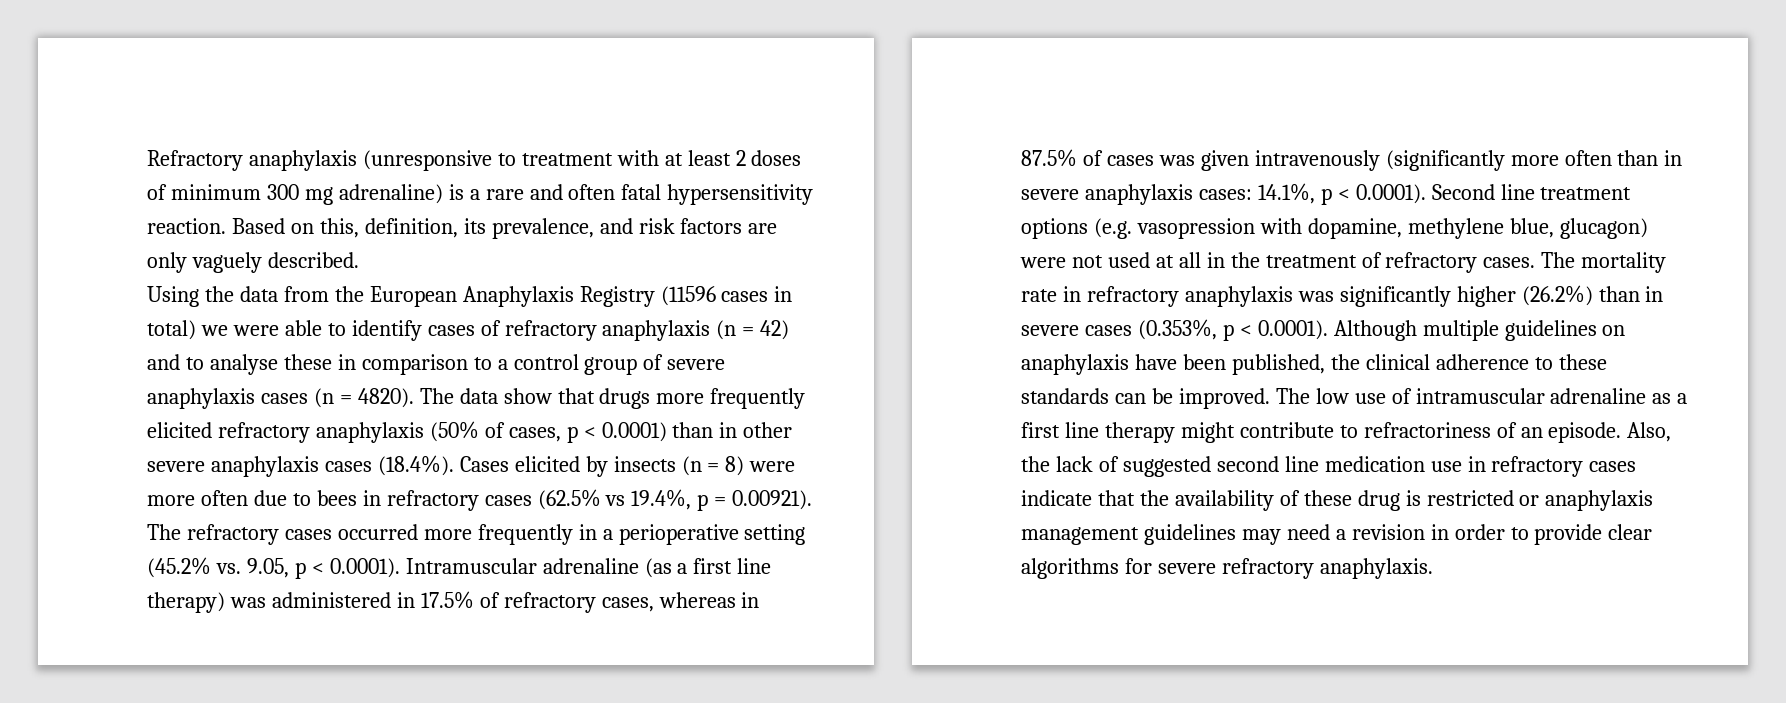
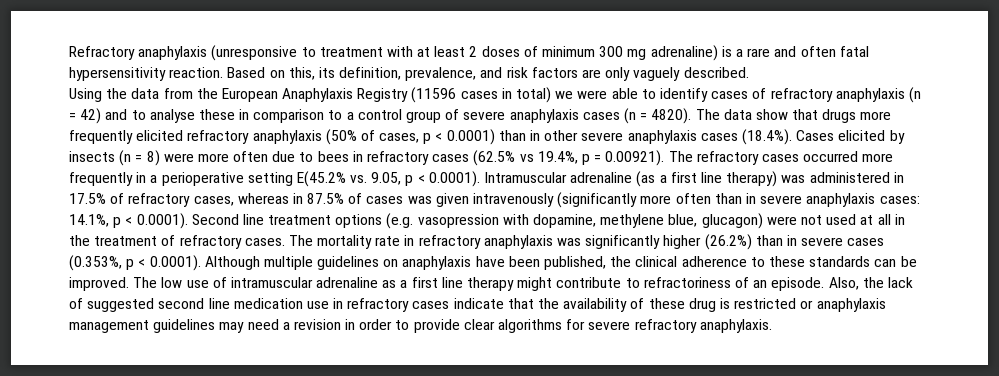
- Based on this, definition, its prevalence, and risk factors are only vaguely described.
+ Based on this, its definition, prevalence, and risk factors are only vaguely described.
- The data show that drugs more frequently elicited refractory anaphylaxis (50% of cases, p < 0.0001) than in other severe anaphylaxis cases (18.4%). Cases elicited by insects (n = 8) were more often due to bees in refractory cases (62.5% vs 19.4%, p = 0.00921). The refractory cases occurred more frequently in a perioperative setting (45.2% vs. 9.05, p < 0.0001). Intramuscular adrenaline (as a first line therapy) was administered in 17.5% of refractory cases, whereas in 87.5% of cases was given intravenously (significantly more often than in severe anaphylaxis cases:
+ The data show that drugs more frequently elicited refractory anaphylaxis (50% of cases, p < 0.0001) than in other severe anaphylaxis cases (18.4%). Cases elicited by insects (n = 8) were more often due to bees in refractory cases (62.5% vs 19.4%, p = 0.00921). The refractory cases occurred more frequently in a perioperative setting E(45.2% vs. 9.05, p < 0.0001). Intramuscular adrenaline (as a first line therapy) was administered in 17.5% of refractory cases, whereas in 87.5% of cases was given intravenously (significantly more often than in severe anaphylaxis cases:

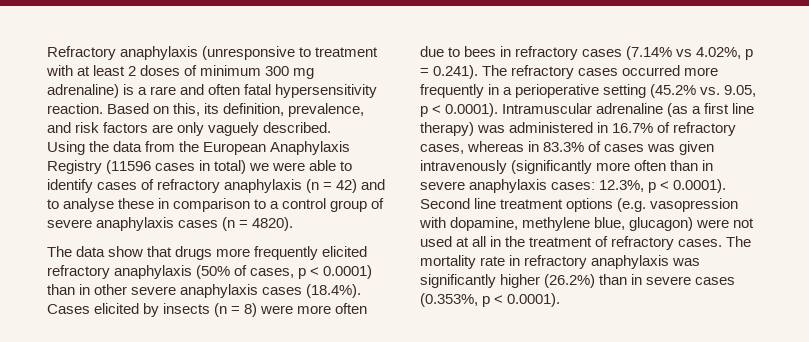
- Using the data from the European Anaphylaxis Registry (11596 cases in total) we were able to identify cases of refractory anaphylaxis (n = 42) and to analyse these in comparison to a control group of severe anaphylaxis cases (n = 4820). The data show that drugs more frequently elicited refractory anaphylaxis (50% of cases, p < 0.0001) than in other severe anaphylaxis cases (18.4%). Cases elicited by insects (n = 8) were more often due to bees in refractory cases (62.5% vs 19.4%, p = 0.00921). The refractory cases occurred more frequently in a perioperative setting E(45.2% vs. 9.05, p < 0.0001). Intramuscular adrenaline (as a first line therapy) was administered in 17.5% of refractory cases, whereas in 87.5% of cases was given intravenously (significantly more often than in severe anaphylaxis cases:
+ Using the data from the European Anaphylaxis Registry (11596 cases in total) we were able to identify cases of refractory anaphylaxis (n = 42) and to analyse these in comparison to a control group of severe anaphylaxis cases (n = 4820).
+ The data show that drugs more frequently elicited refractory anaphylaxis (50% of cases, p < 0.0001) than in other severe anaphylaxis cases (18.4%). Cases elicited by insects (n = 8) were more often due to bees in refractory cases (7.14% vs 4.02%, p = 0.241). The refractory cases occurred more frequently in a perioperative setting (45.2% vs. 9.05, p < 0.0001). Intramuscular adrenaline (as a first line therapy) was administered in 16.7% of refractory cases, whereas in 83.3% of cases was given intravenously (significantly more often than in severe anaphylaxis cases:
- 14.1%, p < 0.0001). Second line treatment options (e.g. vasopression with dopamine, methylene blue, glucagon) were not used at all in the treatment of refractory cases.
+ 12.3%, p < 0.0001). Second line treatment options (e.g. vasopression with dopamine, methylene blue, glucagon) were not used at all in the treatment of refractory cases.
- The mortality rate in refractory anaphylaxis was significantly higher (26.2%) than in severe cases (0.353%, p < 0.0001). Although multiple guidelines on anaphylaxis have been published, the clinical adherence to these standards can be improved. The low use of intramuscular adrenaline as a first line therapy might contribute to refractoriness of an episode. Also, the lack of suggested second line medication use in refractory cases indicate that the availability of these drug is restricted or anaphylaxis management guidelines may need a revision in order to provide clear algorithms for severe refractory anaphylaxis.
+ The mortality rate in refractory anaphylaxis was significantly higher (26.2%) than in severe cases (0.353%, p < 0.0001).

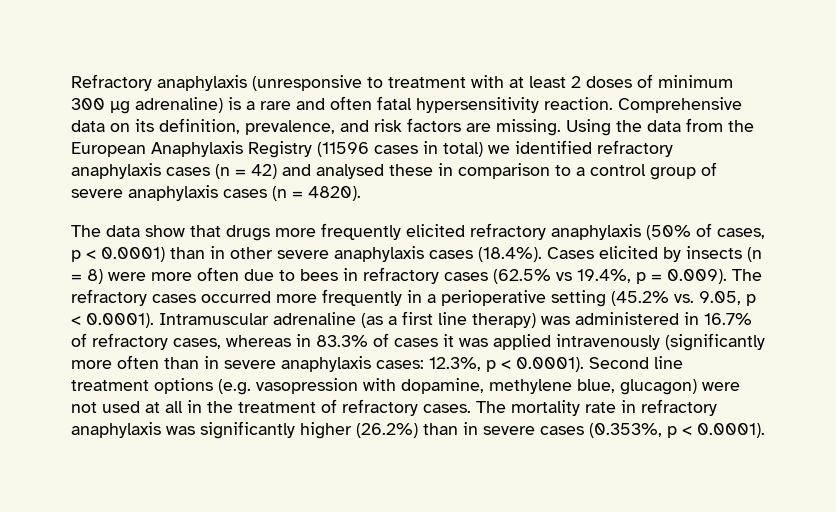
- Refractory anaphylaxis (unresponsive to treatment with at least 2 doses of minimum 300 mg adrenaline) is a rare and often fatal hypersensitivity reaction.
+ Refractory anaphylaxis (unresponsive to treatment with at least 2 doses of minimum 300 µg adrenaline) is a rare and often fatal hypersensitivity reaction.
- Based on this, its definition, prevalence, and risk factors are only vaguely described.
- Using the data from the European Anaphylaxis Registry (11596 cases in total) we were able to identify cases of refractory anaphylaxis (n = 42) and to analyse these in comparison to a control group of severe anaphylaxis cases (n = 4820).
+ Comprehensive data on its definition, prevalence, and risk factors are missing. Using the data from the European Anaphylaxis Registry (11596 cases in total) we identified refractory anaphylaxis cases (n = 42) and analysed these in comparison to a control group of severe anaphylaxis cases (n = 4820).
- The data show that drugs more frequently elicited refractory anaphylaxis (50% of cases, p < 0.0001) than in other severe anaphylaxis cases (18.4%). Cases elicited by insects (n = 8) were more often due to bees in refractory cases (7.14% vs 4.02%, p = 0.241). The refractory cases occurred more frequently in a perioperative setting (45.2% vs. 9.05, p < 0.0001). Intramuscular adrenaline (as a first line therapy) was administered in 16.7% of refractory cases, whereas in 83.3% of cases was given intravenously (significantly more often than in severe anaphylaxis cases:
+ The data show that drugs more frequently elicited refractory anaphylaxis (50% of cases, p < 0.0001) than in other severe anaphylaxis cases (18.4%). Cases elicited by insects (n = 8) were more often due to bees in refractory cases (62.5% vs 19.4%, p = 0.009). The refractory cases occurred more frequently in a perioperative setting (45.2% vs. 9.05, p < 0.0001). Intramuscular adrenaline (as a first line therapy) was administered in 16.7% of refractory cases, whereas in 83.3% of cases it was applied intravenously (significantly more often than in severe anaphylaxis cases:

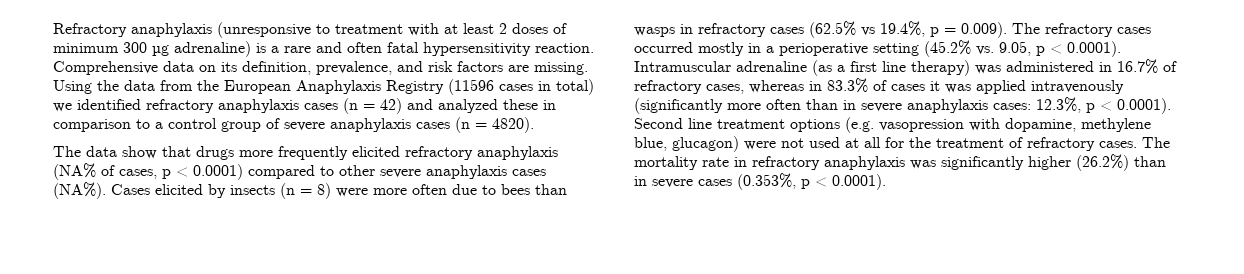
- Using the data from the European Anaphylaxis Registry (11596 cases in total) we identified refractory anaphylaxis cases (n = 42) and analysed these in comparison to a control group of severe anaphylaxis cases (n = 4820).
+ Using the data from the European Anaphylaxis Registry (11596 cases in total) we identified refractory anaphylaxis cases (n = 42) and analyzed these in comparison to a control group of severe anaphylaxis cases (n = 4820).
- The data show that drugs more frequently elicited refractory anaphylaxis (50% of cases, p < 0.0001) than in other severe anaphylaxis cases (18.4%). Cases elicited by insects (n = 8) were more often due to bees in refractory cases (62.5% vs 19.4%, p = 0.009). The refractory cases occurred more frequently in a perioperative setting (45.2% vs. 9.05, p < 0.0001). Intramuscular adrenaline (as a first line therapy) was administered in 16.7% of refractory cases, whereas in 83.3% of cases it was applied intravenously (significantly more often than in severe anaphylaxis cases:
+ The data show that drugs more frequently elicited refractory anaphylaxis (NA% of cases, p < 0.0001) compared to other severe anaphylaxis cases (NA%). Cases elicited by insects (n = 8) were more often due to bees than wasps in refractory cases (62.5% vs 19.4%, p = 0.009). The refractory cases occurred mostly in a perioperative setting (45.2% vs. 9.05, p < 0.0001). Intramuscular adrenaline (as a first line therapy) was administered in 16.7% of refractory cases, whereas in 83.3% of cases it was applied intravenously (significantly more often than in severe anaphylaxis cases:
- 12.3%, p < 0.0001). Second line treatment options (e.g. vasopression with dopamine, methylene blue, glucagon) were not used at all in the treatment of refractory cases.
+ 12.3%, p < 0.0001). Second line treatment options (e.g. vasopression with dopamine, methylene blue, glucagon) were not used at all for the treatment of refractory cases.

